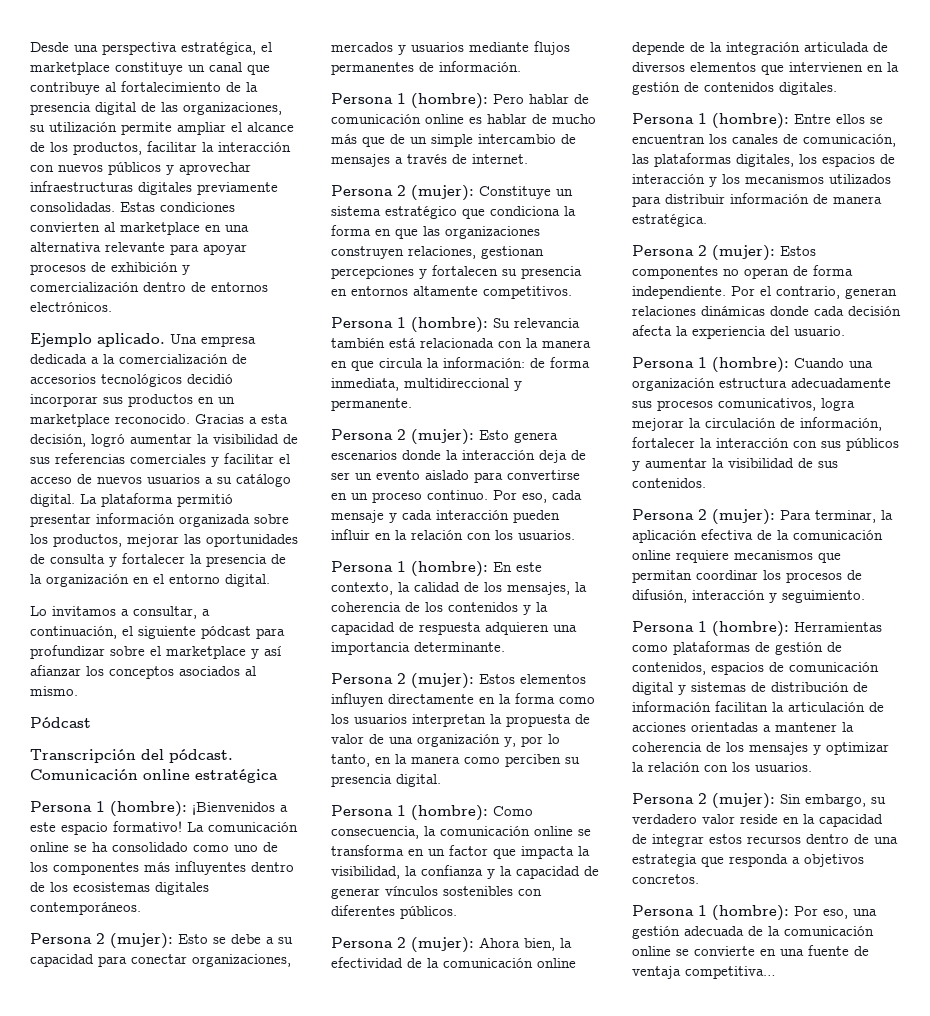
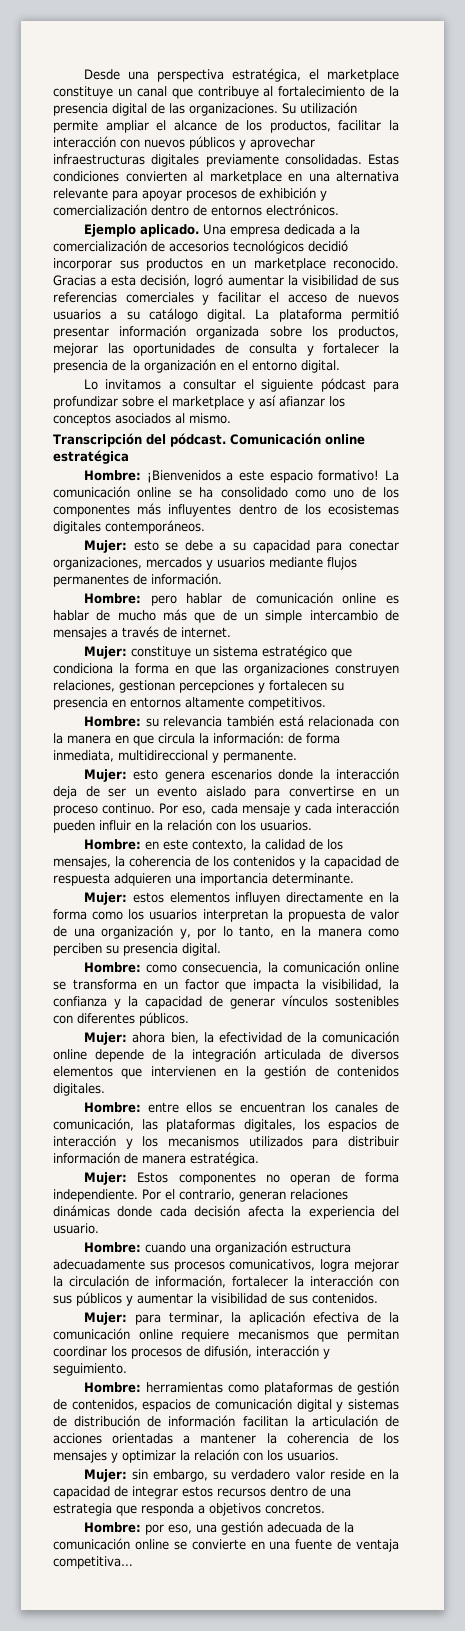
- Desde una perspectiva estratégica, el marketplace constituye un canal que contribuye al fortalecimiento de la presencia digital de las organizaciones, su utilización permite ampliar el alcance de los productos, facilitar la interacción con nuevos públicos y aprovechar infraestructuras digitales previamente consolidadas.
+ Desde una perspectiva estratégica, el marketplace constituye un canal que contribuye al fortalecimiento de la presencia digital de las organizaciones. Su utilización permite ampliar el alcance de los productos, facilitar la interacción con nuevos públicos y aprovechar infraestructuras digitales previamente consolidadas.
- Lo invitamos a consultar, a continuación, el siguiente pódcast para profundizar sobre el marketplace y así afianzar los conceptos asociados al mismo.
+ Lo invitamos a consultar el siguiente pódcast para profundizar sobre el marketplace y así afianzar los conceptos asociados al mismo.
- Pódcast
- Persona 1 (hombre): ¡Bienvenidos a este espacio formativo!
+ Hombre: ¡Bienvenidos a este espacio formativo!
- Persona 2 (mujer): Esto se debe a su capacidad para conectar organizaciones, mercados y usuarios mediante flujos permanentes de información.
+ Mujer: esto se debe a su capacidad para conectar organizaciones, mercados y usuarios mediante flujos permanentes de información.
- Persona 1 (hombre): Pero hablar de comunicación online es hablar de mucho más que de un simple intercambio de mensajes a través de internet.
+ Hombre: pero hablar de comunicación online es hablar de mucho más que de un simple intercambio de mensajes a través de internet.
- Persona 2 (mujer): Constituye un sistema estratégico que condiciona la forma en que las organizaciones construyen relaciones, gestionan percepciones y fortalecen su presencia en entornos altamente competitivos.
+ Mujer: constituye un sistema estratégico que condiciona la forma en que las organizaciones construyen relaciones, gestionan percepciones y fortalecen su presencia en entornos altamente competitivos.
- Persona 1 (hombre): Su relevancia también está relacionada con la manera en que circula la información: de forma inmediata, multidireccional y permanente.
+ Hombre: su relevancia también está relacionada con la manera en que circula la información: de forma inmediata, multidireccional y permanente.
- Persona 2 (mujer): Esto genera escenarios donde la interacción deja de ser un evento aislado para convertirse en un proceso continuo.
+ Mujer: esto genera escenarios donde la interacción deja de ser un evento aislado para convertirse en un proceso continuo.
- Persona 1 (hombre): En este contexto, la calidad de los mensajes, la coherencia de los contenidos y la capacidad de respuesta adquieren una importancia determinante.
+ Hombre: en este contexto, la calidad de los mensajes, la coherencia de los contenidos y la capacidad de respuesta adquieren una importancia determinante.
- Persona 2 (mujer): Estos elementos influyen directamente en la forma como los usuarios interpretan la propuesta de valor de una organización y, por lo tanto, en la manera como perciben su presencia digital.
+ Mujer: estos elementos influyen directamente en la forma como los usuarios interpretan la propuesta de valor de una organización y, por lo tanto, en la manera como perciben su presencia digital.
- Persona 1 (hombre): Como consecuencia, la comunicación online se transforma en un factor que impacta la visibilidad, la confianza y la capacidad de generar vínculos sostenibles con diferentes públicos.
+ Hombre: como consecuencia, la comunicación online se transforma en un factor que impacta la visibilidad, la confianza y la capacidad de generar vínculos sostenibles con diferentes públicos.
- Persona 2 (mujer): Ahora bien, la efectividad de la comunicación online depende de la integración articulada de diversos elementos que intervienen en la gestión de contenidos digitales.
+ Mujer: ahora bien, la efectividad de la comunicación online depende de la integración articulada de diversos elementos que intervienen en la gestión de contenidos digitales.
- Persona 1 (hombre): Entre ellos se encuentran los canales de comunicación, las plataformas digitales, los espacios de interacción y los mecanismos utilizados para distribuir información de manera estratégica.
+ Hombre: entre ellos se encuentran los canales de comunicación, las plataformas digitales, los espacios de interacción y los mecanismos utilizados para distribuir información de manera estratégica.
- Persona 2 (mujer): Estos componentes no operan de forma independiente.
+ Mujer: Estos componentes no operan de forma independiente.
- Persona 1 (hombre): Cuando una organización estructura adecuadamente sus procesos comunicativos, logra mejorar la circulación de información, fortalecer la interacción con sus públicos y aumentar la visibilidad de sus contenidos.
+ Hombre: cuando una organización estructura adecuadamente sus procesos comunicativos, logra mejorar la circulación de información, fortalecer la interacción con sus públicos y aumentar la visibilidad de sus contenidos.
- Persona 2 (mujer): Para terminar, la aplicación efectiva de la comunicación online requiere mecanismos que permitan coordinar los procesos de difusión, interacción y seguimiento.
+ Mujer: para terminar, la aplicación efectiva de la comunicación online requiere mecanismos que permitan coordinar los procesos de difusión, interacción y seguimiento.
- Persona 1 (hombre): Herramientas como plataformas de gestión de contenidos, espacios de comunicación digital y sistemas de distribución de información facilitan la articulación de acciones orientadas a mantener la coherencia de los mensajes y optimizar la relación con los usuarios.
+ Hombre: herramientas como plataformas de gestión de contenidos, espacios de comunicación digital y sistemas de distribución de información facilitan la articulación de acciones orientadas a mantener la coherencia de los mensajes y optimizar la relación con los usuarios.
- Persona 2 (mujer): Sin embargo, su verdadero valor reside en la capacidad de integrar estos recursos dentro de una estrategia que responda a objetivos concretos.
+ Mujer: sin embargo, su verdadero valor reside en la capacidad de integrar estos recursos dentro de una estrategia que responda a objetivos concretos.
- Persona 1 (hombre): Por eso, una gestión adecuada de la comunicación online se convierte en una fuente de ventaja competitiva…
+ Hombre: por eso, una gestión adecuada de la comunicación online se convierte en una fuente de ventaja competitiva…

